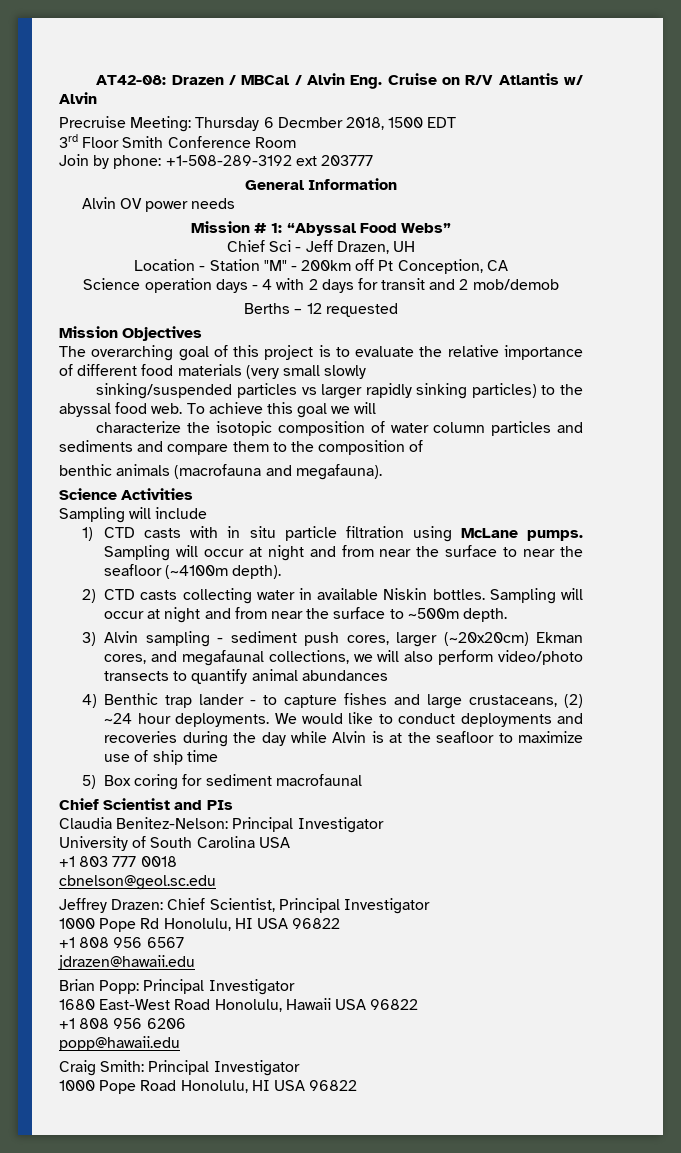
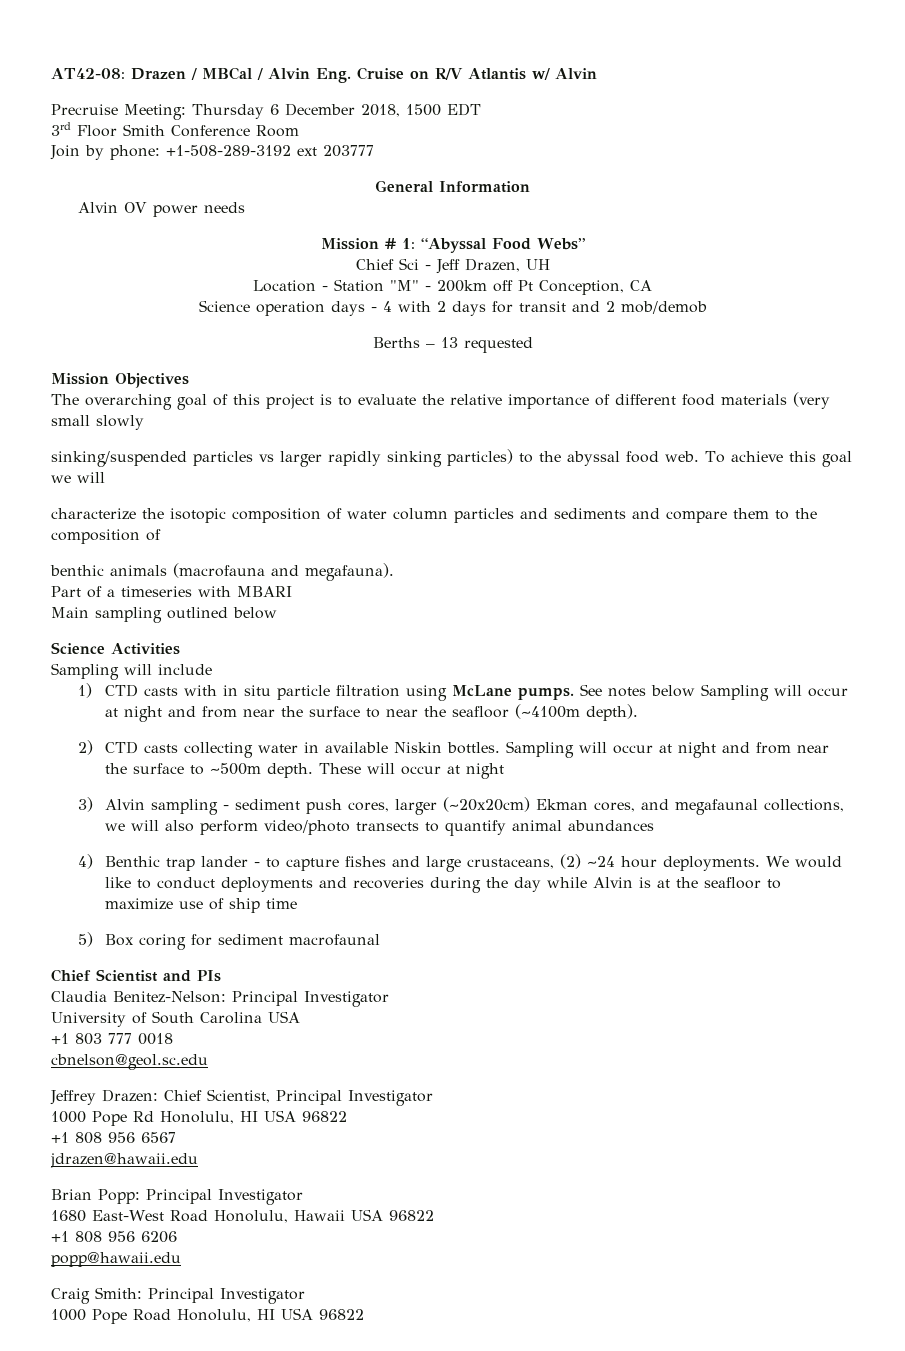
- Precruise Meeting: Thursday 6 Decmber 2018, 1500 EDT
+ Precruise Meeting: Thursday 6 December 2018, 1500 EDT
- Berths – 12 requested
+ Berths – 13 requested
+ Part of a timeseries with MBARI
+ Main sampling outlined below
- Sampling will occur at night and from near the surface to near the seafloor (~4100m depth).
+ See notes below Sampling will occur at night and from near the surface to near the seafloor (~4100m depth).
+ These will occur at night

